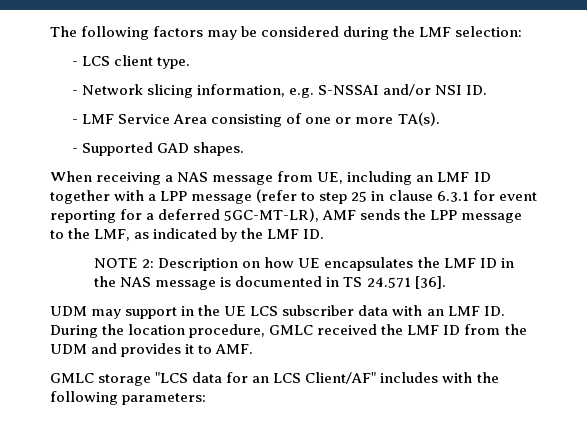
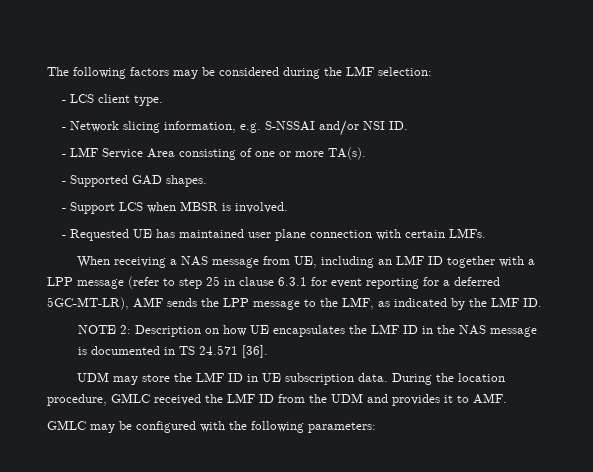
+ - Support LCS when MBSR is involved.
+ - Requested UE has maintained user plane connection with certain LMFs.
- UDM may support in the UE LCS subscriber data with an LMF ID. During the location procedure, GMLC received the LMF ID from the UDM and provides it to AMF.
+ UDM may store the LMF ID in UE subscription data. During the location procedure, GMLC received the LMF ID from the UDM and provides it to AMF.
- GMLC storage "LCS data for an LCS Client/AF" includes with the following parameters:
+ GMLC may be configured with the following parameters:

